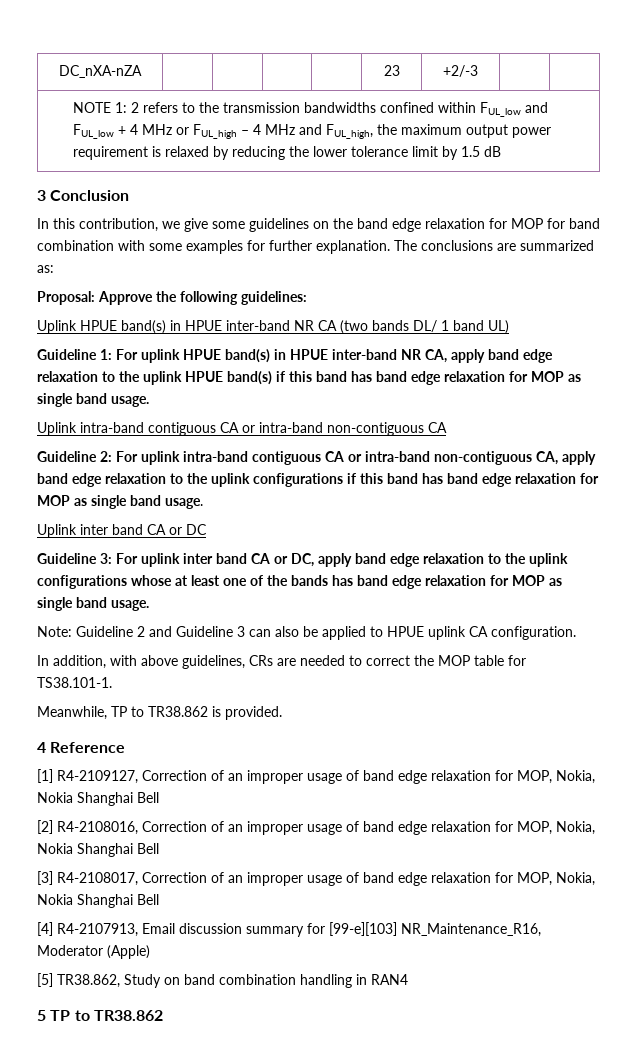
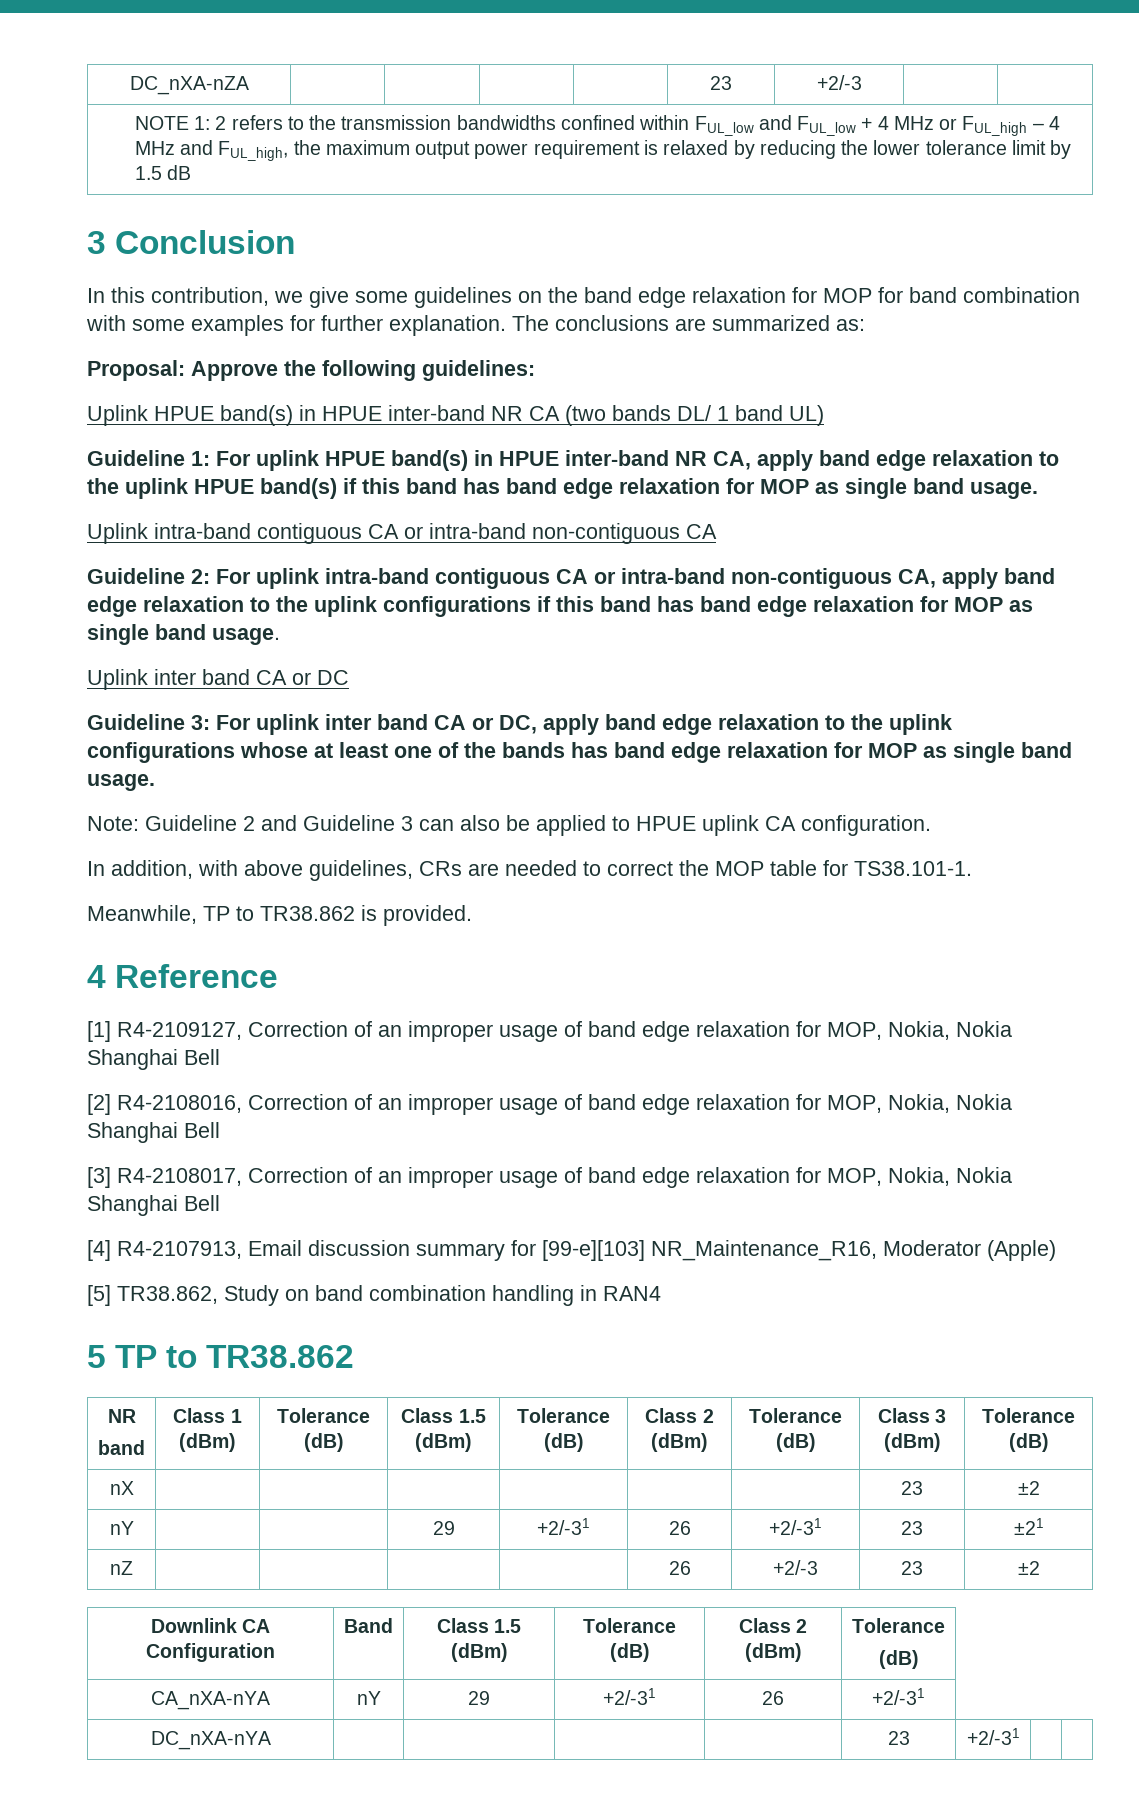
  5 TP to TR38.862
+ NR
+ band | Class 1 (dBm) | Tolerance (dB) | Class 1.5 (dBm) | Tolerance (dB) | Class 2 (dBm) | Tolerance (dB) | Class 3 (dBm) | Tolerance (dB)
+ nX | | | | | | | 23 | ±2
+ nY | | | 29 | +2/-31 | 26 | +2/-31 | 23 | ±21
+ nZ | | | | | 26 | +2/-3 | 23 | ±2
+ Downlink CA Configuration | Band | Class 1.5 (dBm) | Tolerance (dB) | Class 2 (dBm) | Tolerance
+ (dB)
+ CA_nXA-nYA | nY | 29 | +2/-31 | 26 | +2/-31
+ DC_nXA-nYA | | | | | 23 | +2/-31 | |

